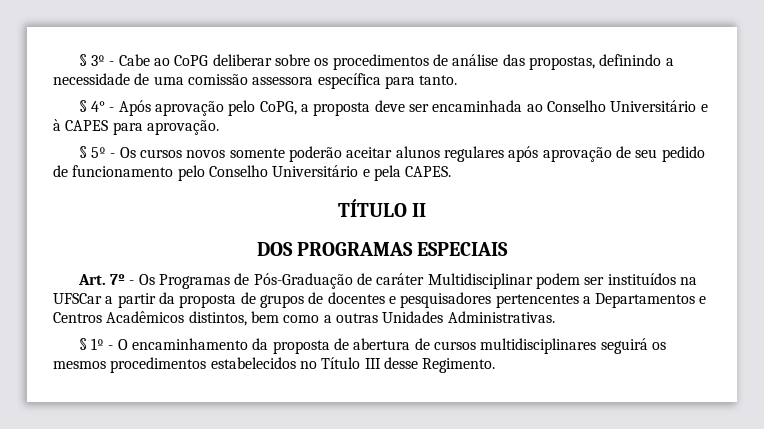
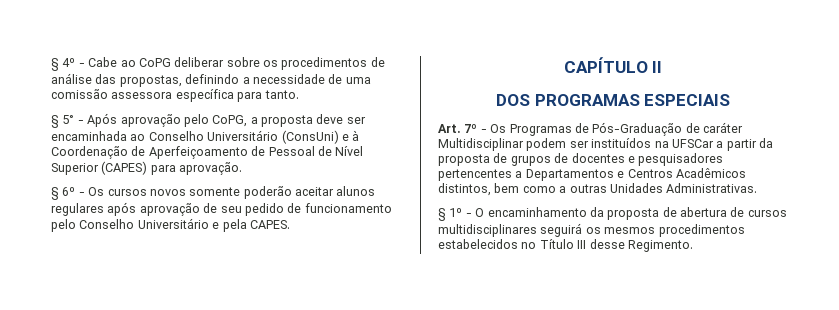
- § 3º - Cabe ao CoPG deliberar sobre os procedimentos de análise das propostas, definindo a necessidade de uma comissão assessora específica para tanto.
+ § 4º - Cabe ao CoPG deliberar sobre os procedimentos de análise das propostas, definindo a necessidade de uma comissão assessora específica para tanto.
- § 4° - Após aprovação pelo CoPG, a proposta deve ser encaminhada ao Conselho Universitário e à CAPES para aprovação.
+ § 5° - Após aprovação pelo CoPG, a proposta deve ser encaminhada ao Conselho Universitário (ConsUni) e à Coordenação de Aperfeiçoamento de Pessoal de Nível Superior (CAPES) para aprovação.
- § 5º - Os cursos novos somente poderão aceitar alunos regulares após aprovação de seu pedido de funcionamento pelo Conselho Universitário e pela CAPES.
+ § 6º - Os cursos novos somente poderão aceitar alunos regulares após aprovação de seu pedido de funcionamento pelo Conselho Universitário e pela CAPES.
- TÍTULO II
+ CAPÍTULO II

